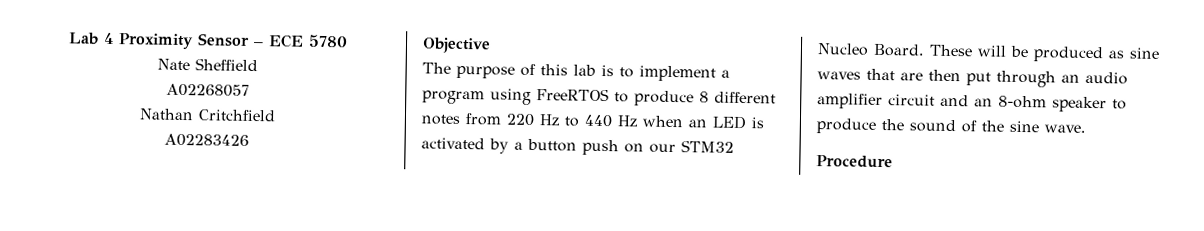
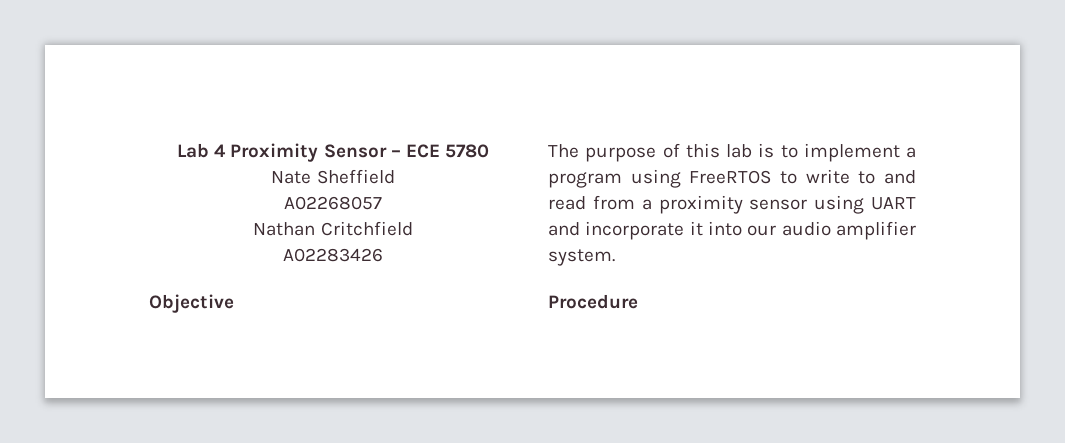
- The purpose of this lab is to implement a program using FreeRTOS to produce 8 different notes from 220 Hz to 440 Hz when an LED is activated by a button push on our STM32 Nucleo Board. These will be produced as sine waves that are then put through an audio amplifier circuit and an 8-ohm speaker to produce the sound of the sine wave.
+ The purpose of this lab is to implement a program using FreeRTOS to write to and read from a proximity sensor using UART and incorporate it into our audio amplifier system.

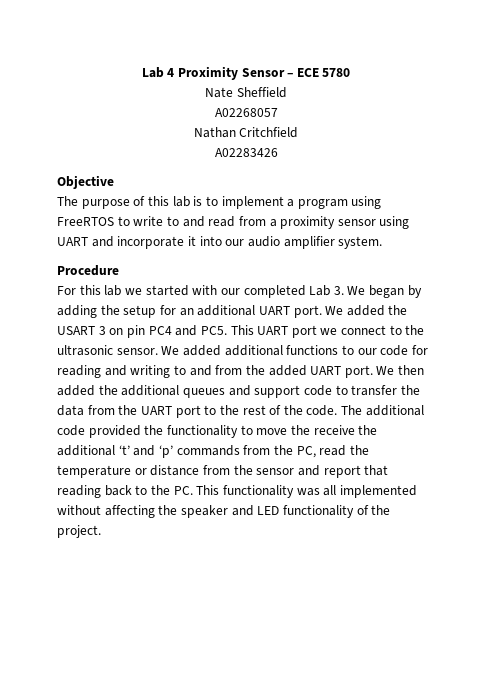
+ For this lab we started with our completed Lab 3. We began by adding the setup for an additional UART port. We added the USART 3 on pin PC4 and PC5. This UART port we connect to the ultrasonic sensor. We added additional functions to our code for reading and writing to and from the added UART port. We then added the additional queues and support code to transfer the data from the UART port to the rest of the code. The additional code provided the functionality to move the receive the additional ‘t’ and ‘p’ commands from the PC, read the temperature or distance from the sensor and report that reading back to the PC. This functionality was all implemented without affecting the speaker and LED functionality of the project.

